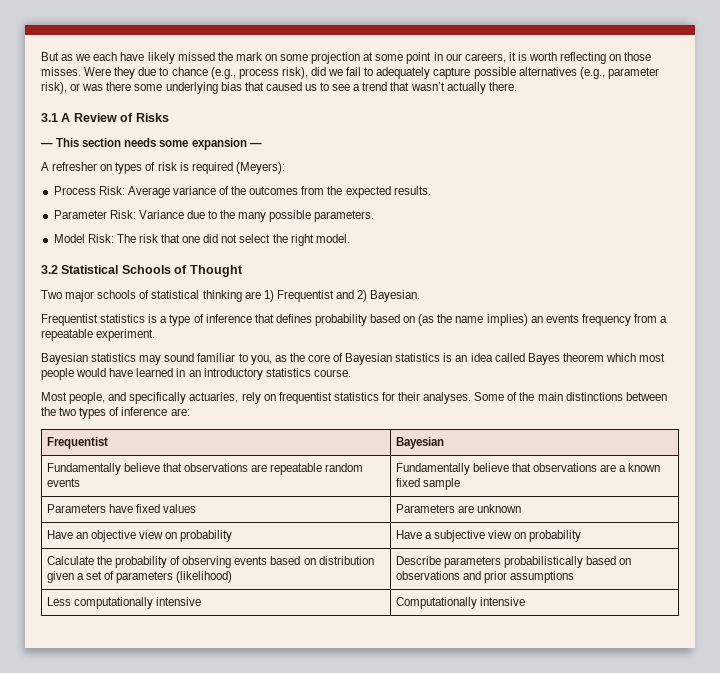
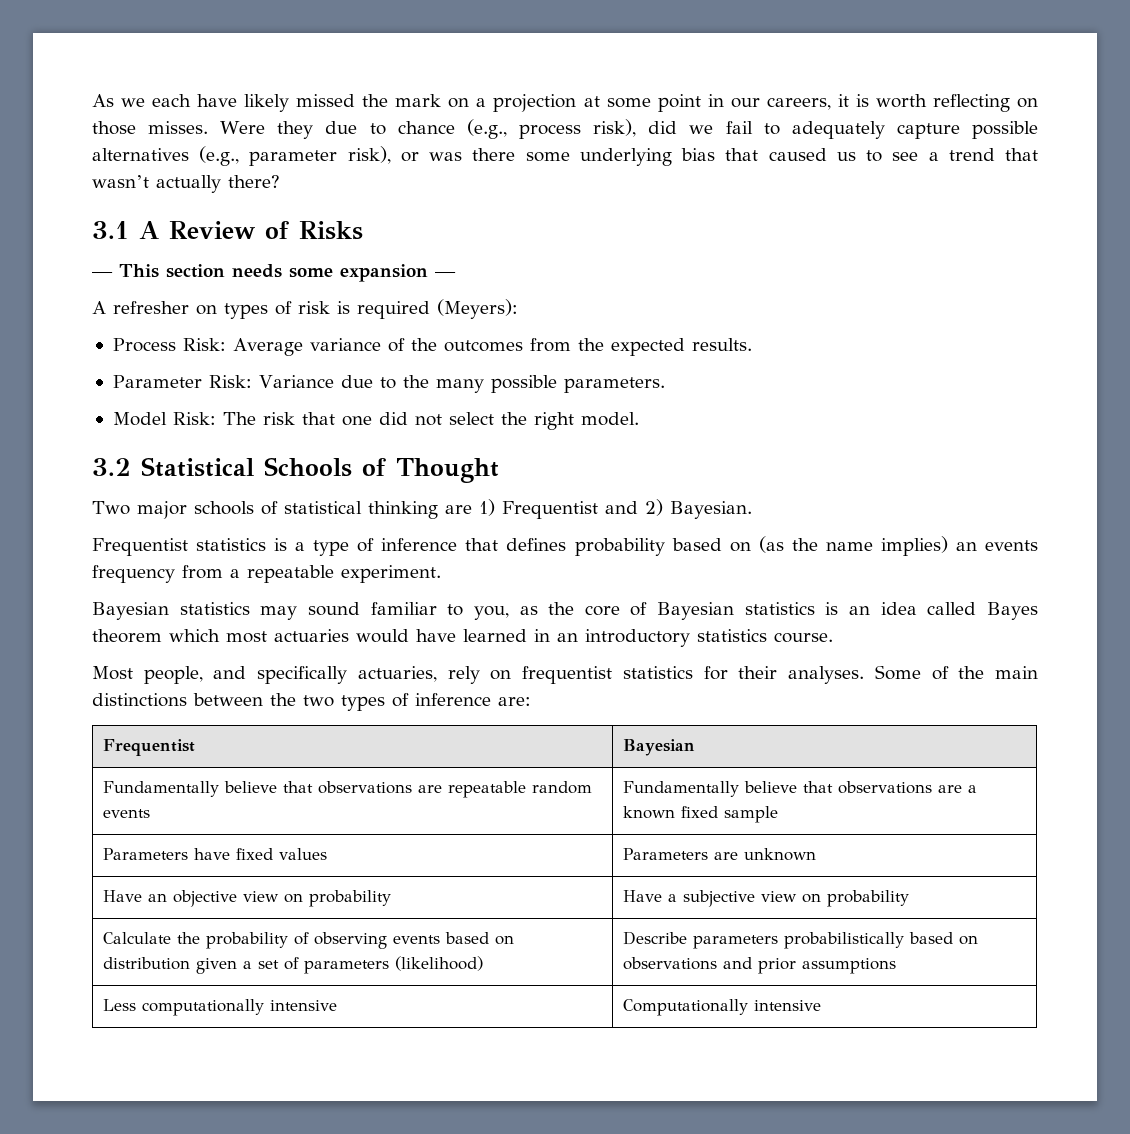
- But as we each have likely missed the mark on some projection at some point in our careers, it is worth reflecting on those misses.
+ As we each have likely missed the mark on a projection at some point in our careers, it is worth reflecting on those misses.
- Were they due to chance (e.g., process risk), did we fail to adequately capture possible alternatives (e.g., parameter risk), or was there some underlying bias that caused us to see a trend that wasn’t actually there.
+ Were they due to chance (e.g., process risk), did we fail to adequately capture possible alternatives (e.g., parameter risk), or was there some underlying bias that caused us to see a trend that wasn’t actually there?
- Bayesian statistics may sound familiar to you, as the core of Bayesian statistics is an idea called Bayes theorem which most people would have learned in an introductory statistics course.
+ Bayesian statistics may sound familiar to you, as the core of Bayesian statistics is an idea called Bayes theorem which most actuaries would have learned in an introductory statistics course.

